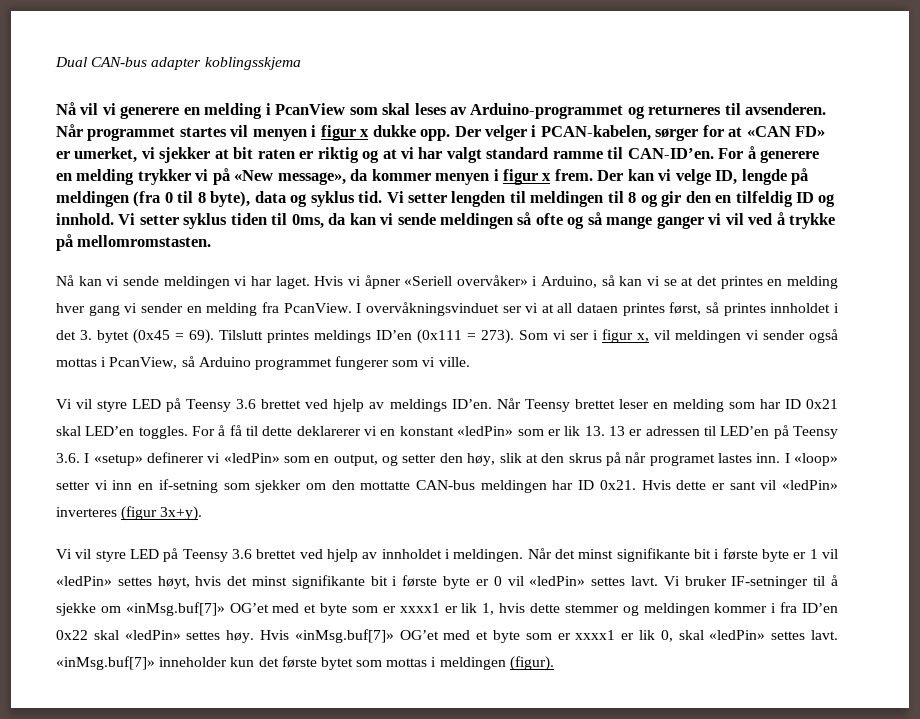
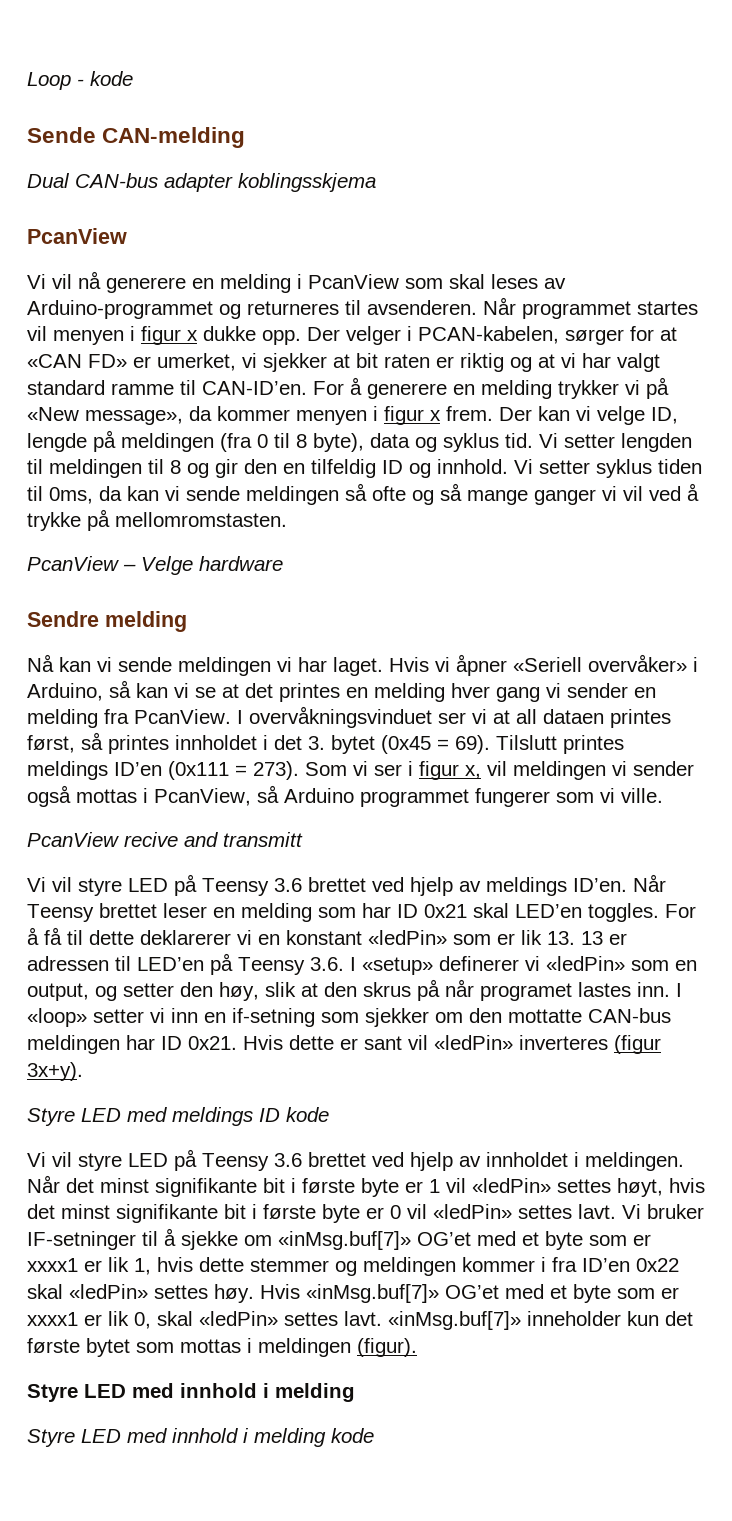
+ Loop - kode
+ Sende CAN-melding
  Dual CAN-bus adapter koblingsskjema
- Nå vil vi generere en melding i PcanView som skal leses av Arduino-programmet og returneres til avsenderen.
+ PcanView
+ Vi vil nå generere en melding i PcanView som skal leses av Arduino-programmet og returneres til avsenderen.
+ PcanView – Velge hardware
+ Sendre melding
+ PcanView recive and transmitt
+ Styre LED med meldings ID kode
  «inMsg.buf[7]» inneholder kun det første bytet som mottas i meldingen (figur).
+ Styre LED med innhold i melding
+ Styre LED med innhold i melding kode

